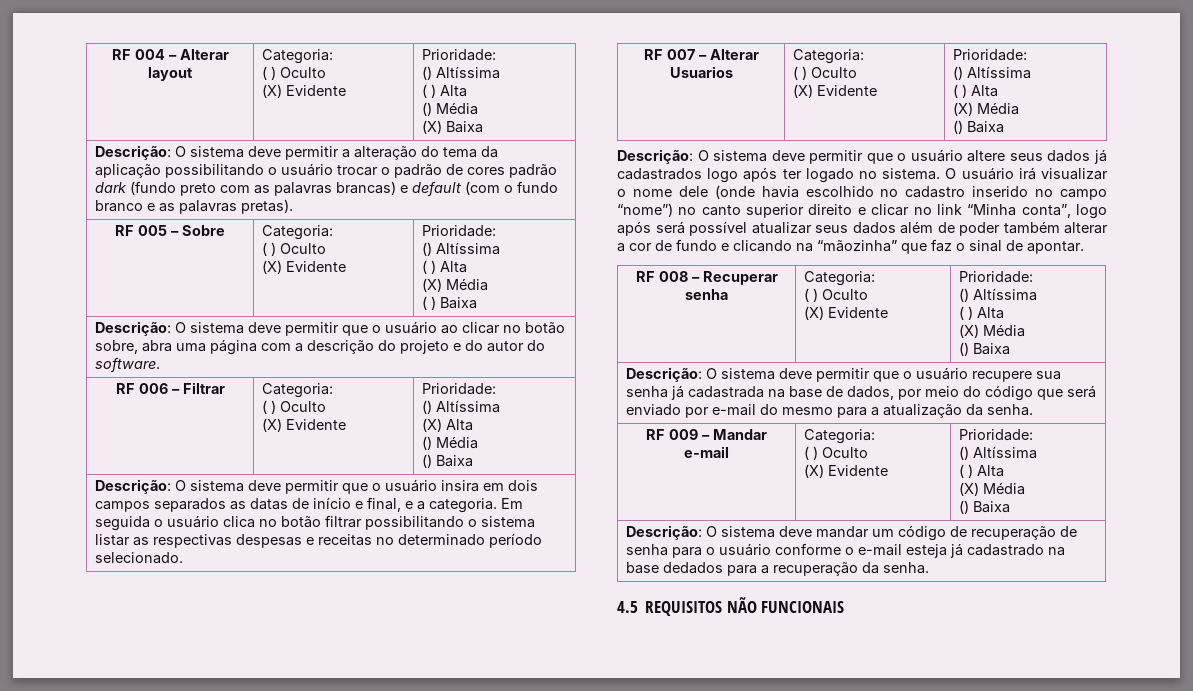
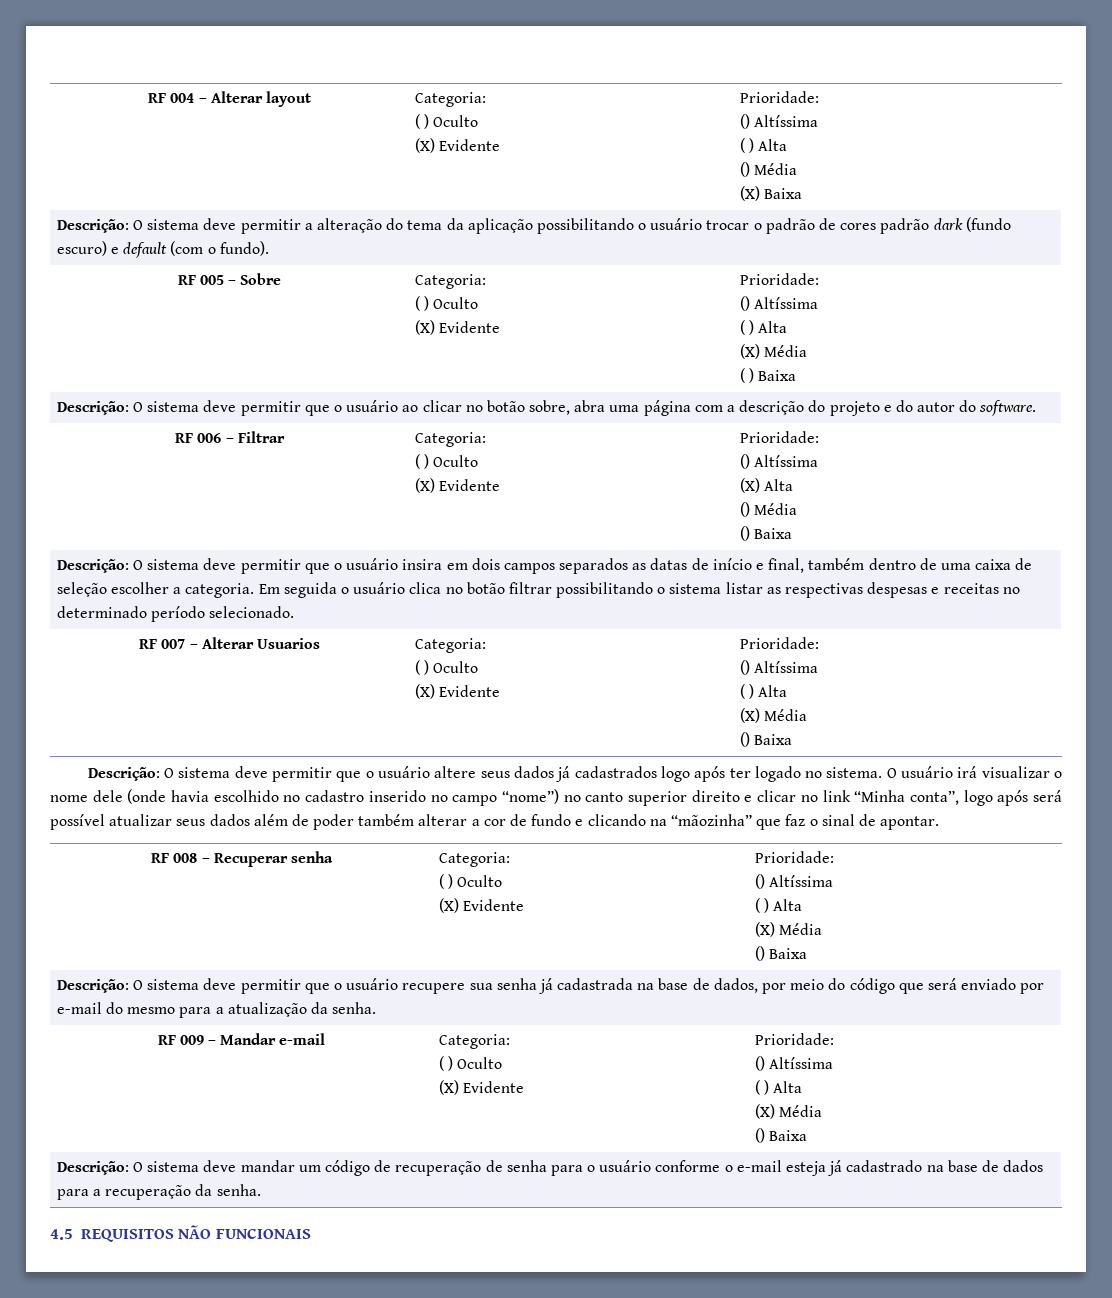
- Descrição: O sistema deve permitir a alteração do tema da aplicação possibilitando o usuário trocar o padrão de cores padrão dark (fundo preto com as palavras brancas) e default (com o fundo branco e as palavras pretas).
+ Descrição: O sistema deve permitir a alteração do tema da aplicação possibilitando o usuário trocar o padrão de cores padrão dark (fundo escuro) e default (com o fundo).
- Descrição: O sistema deve permitir que o usuário insira em dois campos separados as datas de início e final, e a categoria.
+ Descrição: O sistema deve permitir que o usuário insira em dois campos separados as datas de início e final, também dentro de uma caixa de seleção escolher a categoria.
- Descrição: O sistema deve mandar um código de recuperação de senha para o usuário conforme o e-mail esteja já cadastrado na base dedados para a recuperação da senha.
+ Descrição: O sistema deve mandar um código de recuperação de senha para o usuário conforme o e-mail esteja já cadastrado na base de dados para a recuperação da senha.

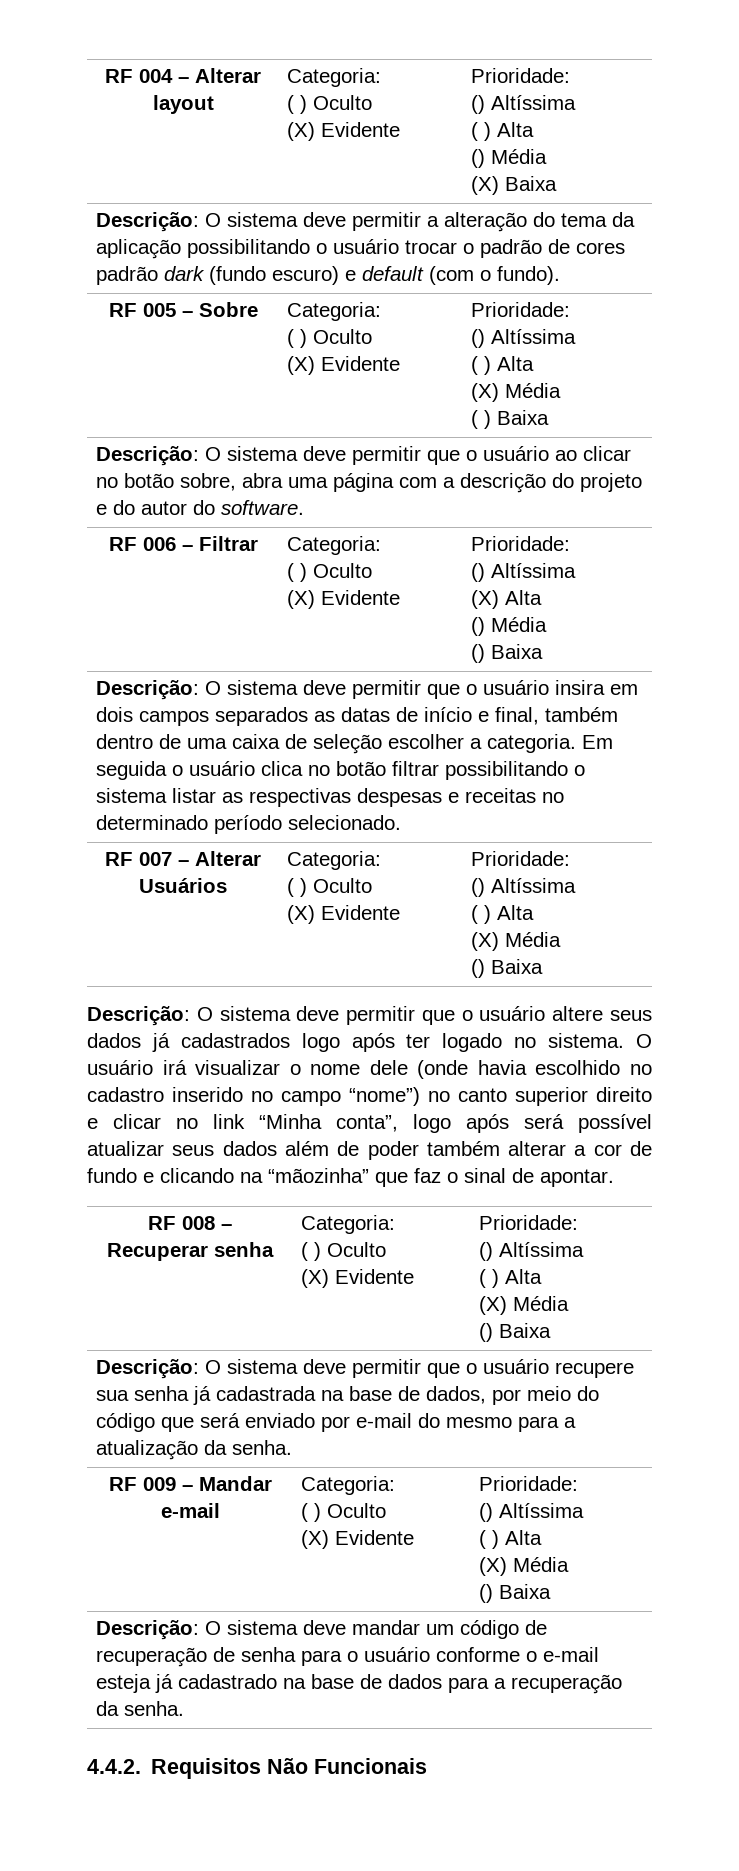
- RF 007 – Alterar Usuarios | Categoria:
+ RF 007 – Alterar Usuários | Categoria:
- 4.5 REQUISITOS NÃO FUNCIONAIS
+ 4.4.2. Requisitos Não Funcionais

